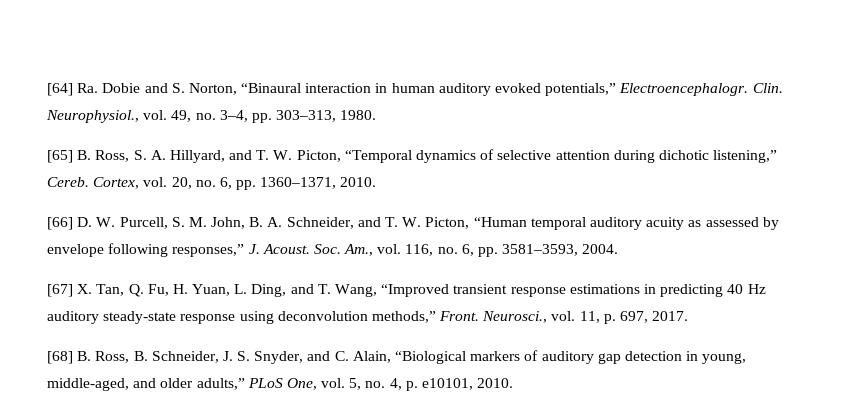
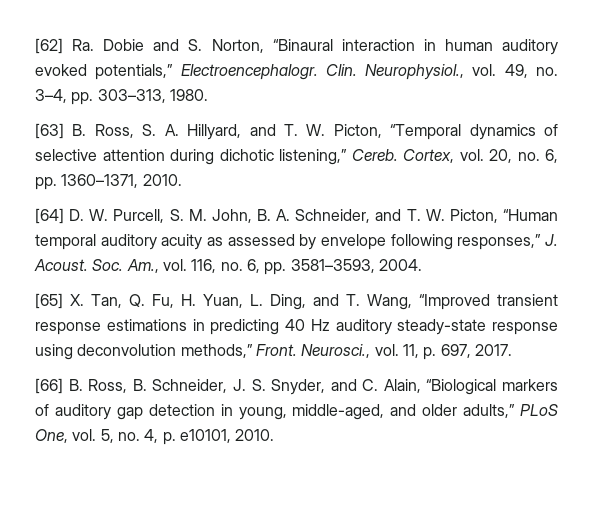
- [64] Ra. Dobie and S. Norton, “Binaural interaction in human auditory evoked potentials,” Electroencephalogr.
+ [62] Ra. Dobie and S. Norton, “Binaural interaction in human auditory evoked potentials,” Electroencephalogr.
- [65] B. Ross, S. A. Hillyard, and T. W. Picton, “Temporal dynamics of selective attention during dichotic listening,” Cereb.
+ [63] B. Ross, S. A. Hillyard, and T. W. Picton, “Temporal dynamics of selective attention during dichotic listening,” Cereb.
- [66] D. W. Purcell, S. M. John, B. A. Schneider, and T. W. Picton, “Human temporal auditory acuity as assessed by envelope following responses,” J. Acoust.
+ [64] D. W. Purcell, S. M. John, B. A. Schneider, and T. W. Picton, “Human temporal auditory acuity as assessed by envelope following responses,” J. Acoust.
- [67] X. Tan, Q. Fu, H. Yuan, L. Ding, and T. Wang, “Improved transient response estimations in predicting 40 Hz auditory steady-state response using deconvolution methods,” Front.
+ [65] X. Tan, Q. Fu, H. Yuan, L. Ding, and T. Wang, “Improved transient response estimations in predicting 40 Hz auditory steady-state response using deconvolution methods,” Front.
- [68] B. Ross, B. Schneider, J. S. Snyder, and C. Alain, “Biological markers of auditory gap detection in young, middle-aged, and older adults,” PLoS One, vol. 5, no. 4, p. e10101, 2010.
+ [66] B. Ross, B. Schneider, J. S. Snyder, and C. Alain, “Biological markers of auditory gap detection in young, middle-aged, and older adults,” PLoS One, vol. 5, no. 4, p. e10101, 2010.

